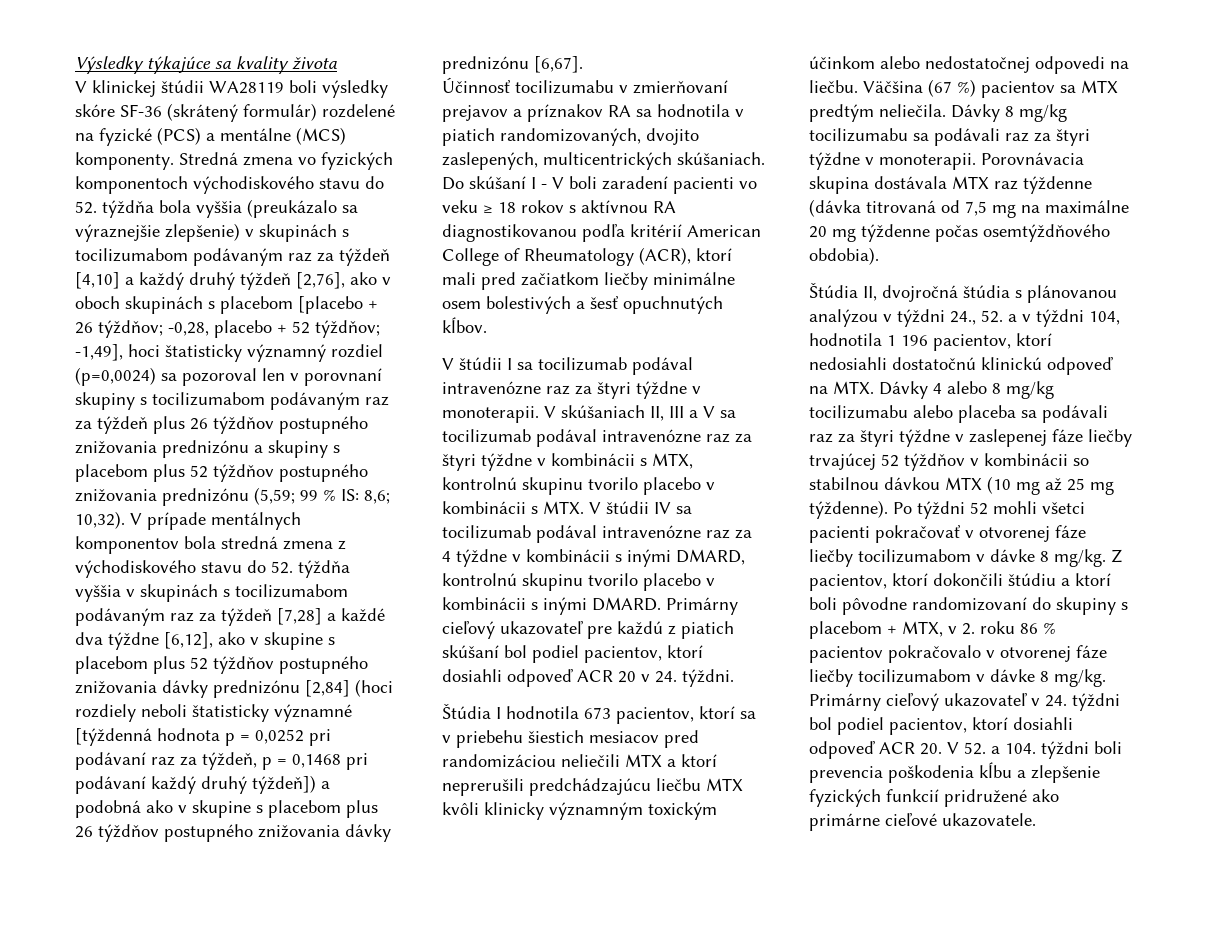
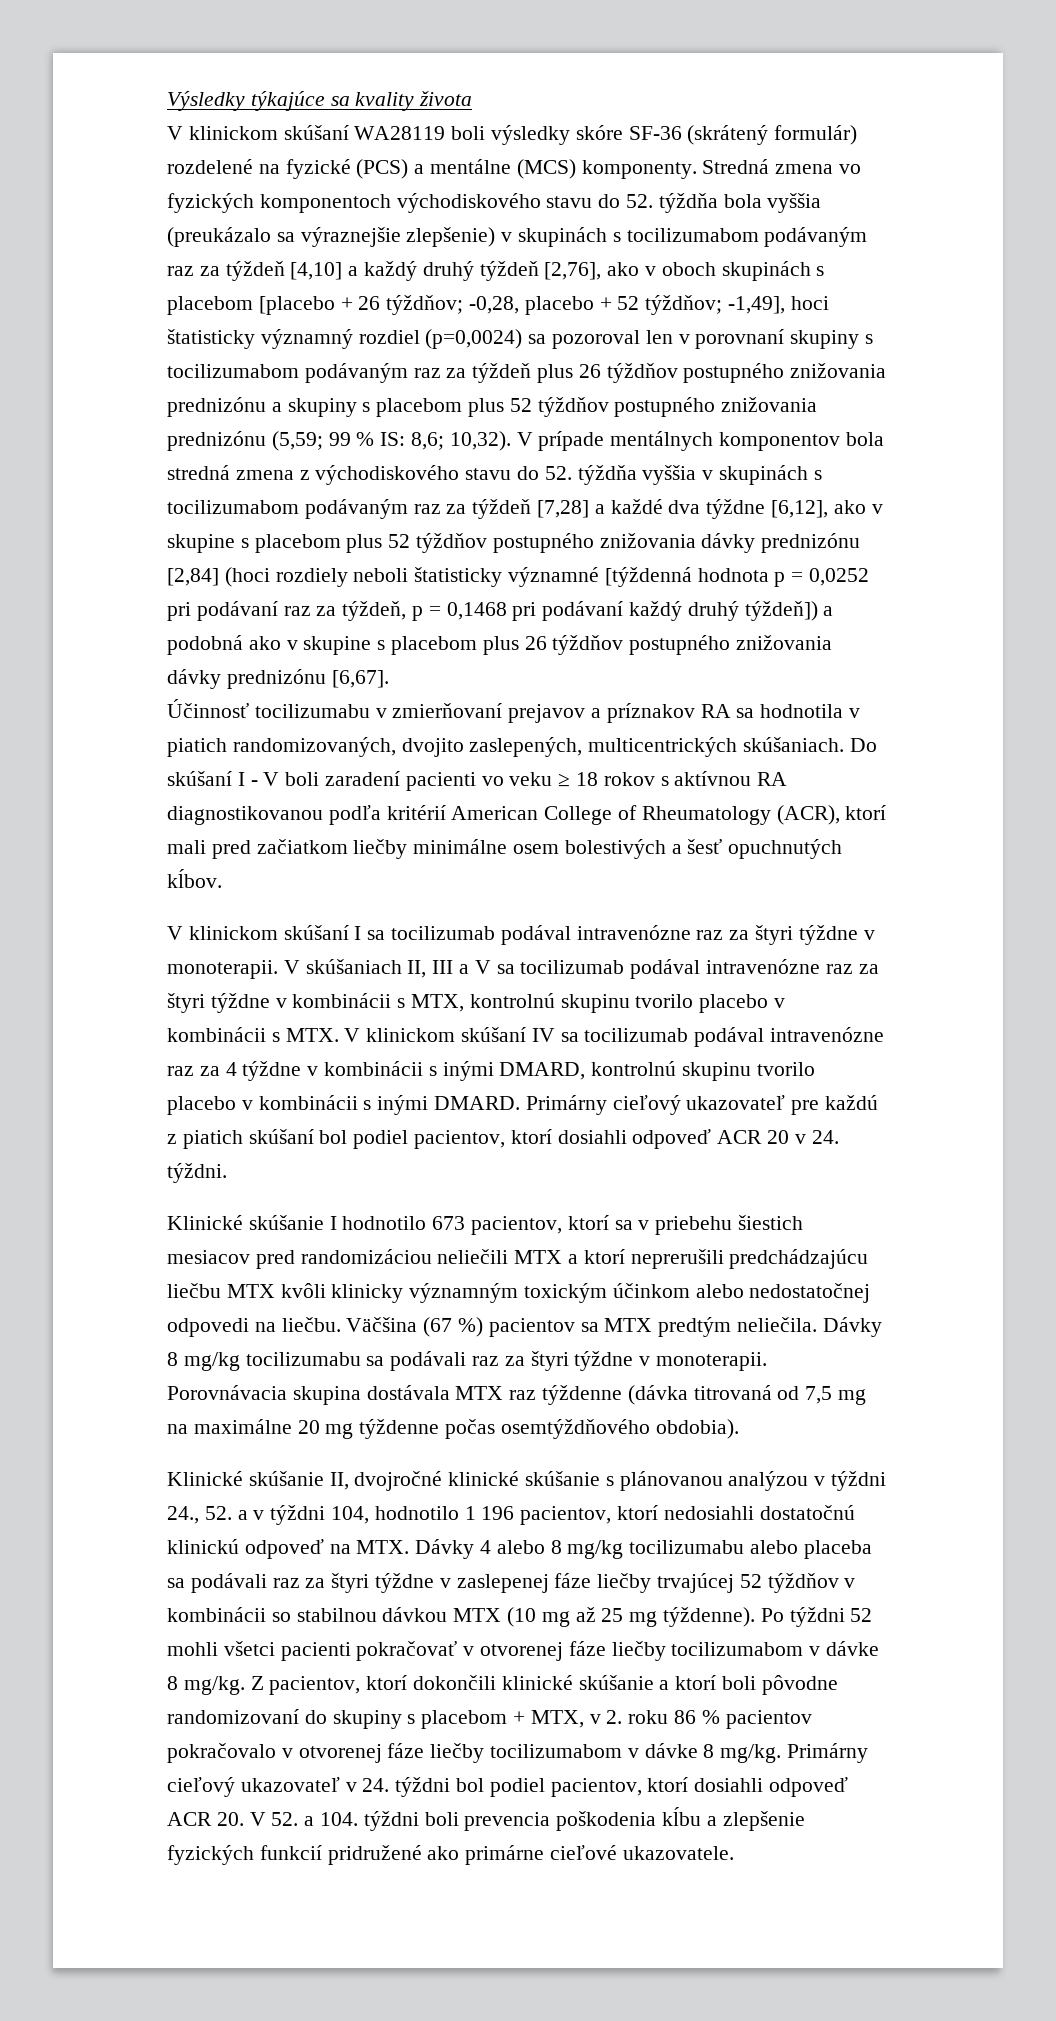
- V klinickej štúdii WA28119 boli výsledky skóre SF-36 (skrátený formulár) rozdelené na fyzické (PCS) a mentálne (MCS) komponenty.
+ V klinickom skúšaní WA28119 boli výsledky skóre SF-36 (skrátený formulár) rozdelené na fyzické (PCS) a mentálne (MCS) komponenty.
- V štúdii I sa tocilizumab podával intravenózne raz za štyri týždne v monoterapii.
+ V klinickom skúšaní I sa tocilizumab podával intravenózne raz za štyri týždne v monoterapii.
- V skúšaniach II, III a V sa tocilizumab podával intravenózne raz za štyri týždne v kombinácii s MTX, kontrolnú skupinu tvorilo placebo v kombinácii s MTX. V štúdii IV sa tocilizumab podával intravenózne raz za 4 týždne v kombinácii s inými DMARD, kontrolnú skupinu tvorilo placebo v kombinácii s inými DMARD.
+ V skúšaniach II, III a V sa tocilizumab podával intravenózne raz za štyri týždne v kombinácii s MTX, kontrolnú skupinu tvorilo placebo v kombinácii s MTX. V klinickom skúšaní IV sa tocilizumab podával intravenózne raz za 4 týždne v kombinácii s inými DMARD, kontrolnú skupinu tvorilo placebo v kombinácii s inými DMARD.
- Štúdia I hodnotila 673 pacientov, ktorí sa v priebehu šiestich mesiacov pred randomizáciou neliečili MTX a ktorí neprerušili predchádzajúcu liečbu MTX kvôli klinicky významným toxickým účinkom alebo nedostatočnej odpovedi na liečbu.
+ Klinické skúšanie I hodnotilo 673 pacientov, ktorí sa v priebehu šiestich mesiacov pred randomizáciou neliečili MTX a ktorí neprerušili predchádzajúcu liečbu MTX kvôli klinicky významným toxickým účinkom alebo nedostatočnej odpovedi na liečbu.
- Štúdia II, dvojročná štúdia s plánovanou analýzou v týždni 24., 52. a v týždni 104, hodnotila 1 196 pacientov, ktorí nedosiahli dostatočnú klinickú odpoveď na MTX. Dávky 4 alebo 8 mg/kg tocilizumabu alebo placeba sa podávali raz za štyri týždne v zaslepenej fáze liečby trvajúcej 52 týždňov v kombinácii so stabilnou dávkou MTX (10 mg až 25 mg týždenne).
+ Klinické skúšanie II, dvojročné klinické skúšanie s plánovanou analýzou v týždni 24., 52. a v týždni 104, hodnotilo 1 196 pacientov, ktorí nedosiahli dostatočnú klinickú odpoveď na MTX. Dávky 4 alebo 8 mg/kg tocilizumabu alebo placeba sa podávali raz za štyri týždne v zaslepenej fáze liečby trvajúcej 52 týždňov v kombinácii so stabilnou dávkou MTX (10 mg až 25 mg týždenne).
- Z pacientov, ktorí dokončili štúdiu a ktorí boli pôvodne randomizovaní do skupiny s placebom + MTX, v 2. roku 86 % pacientov pokračovalo v otvorenej fáze liečby tocilizumabom v dávke 8 mg/kg.
+ Z pacientov, ktorí dokončili klinické skúšanie a ktorí boli pôvodne randomizovaní do skupiny s placebom + MTX, v 2. roku 86 % pacientov pokračovalo v otvorenej fáze liečby tocilizumabom v dávke 8 mg/kg.

